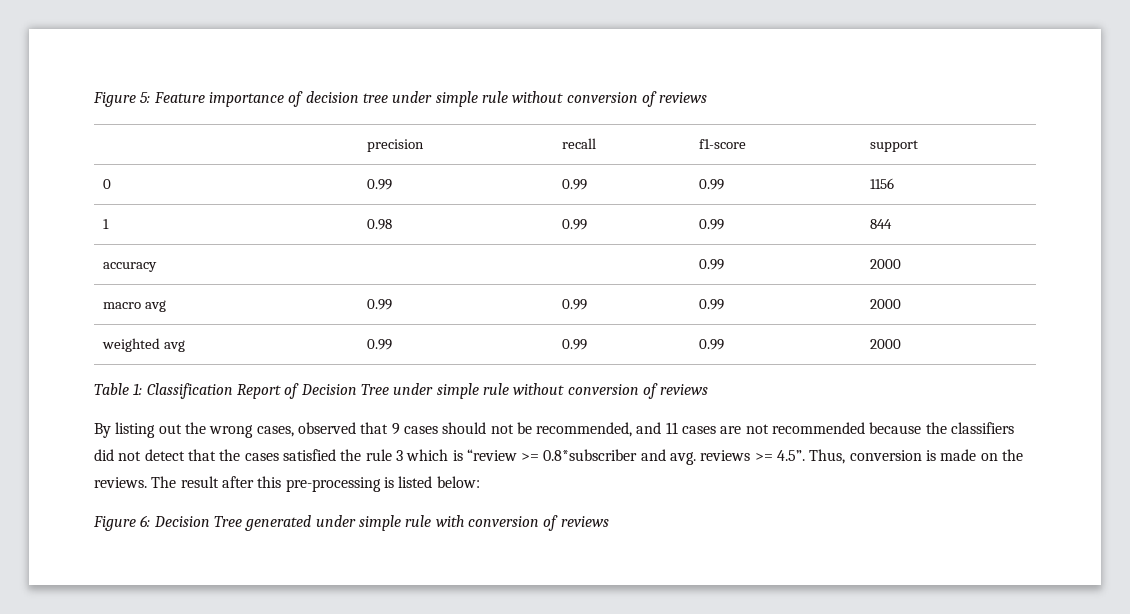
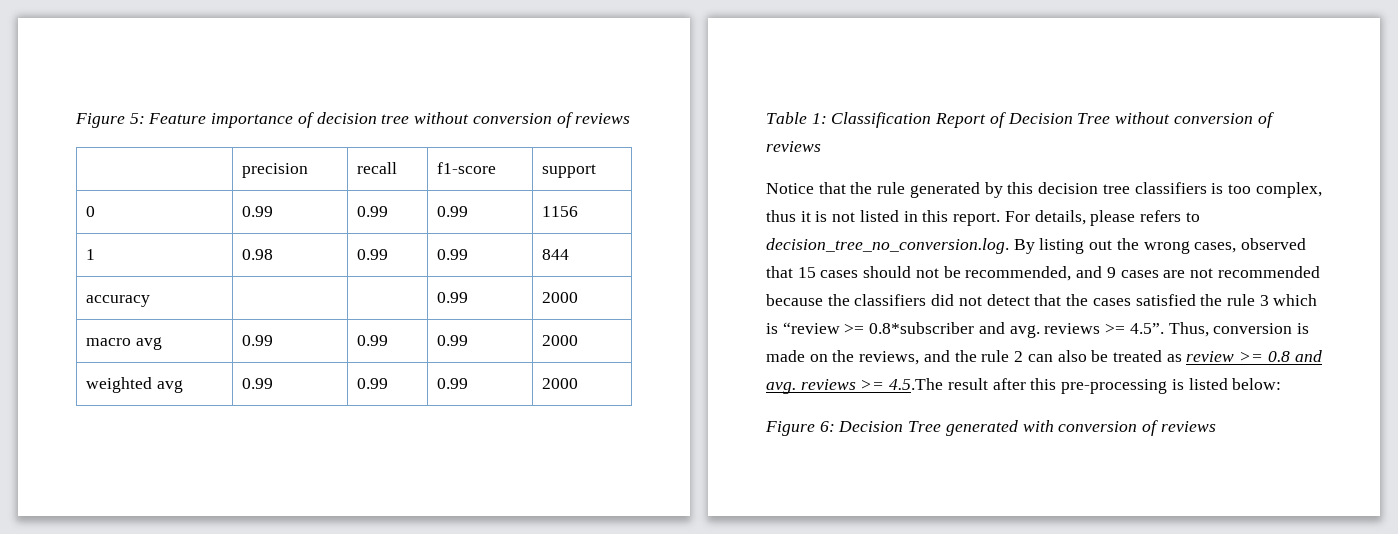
- Figure 5: Feature importance of decision tree under simple rule without conversion of reviews
+ Figure 5: Feature importance of decision tree without conversion of reviews
- Classification Report of Decision Tree under simple rule without conversion of reviews
- By listing out the wrong cases, observed that 9 cases should not be recommended, and 11 cases are not recommended because the classifiers did not detect that the cases satisfied the rule 3 which is “review >= 0.8*subscriber and avg. reviews >= 4.5”. Thus, conversion is made on the reviews. The result after this pre-processing is listed below:
+ Classification Report of Decision Tree without conversion of reviews
+ Notice that the rule generated by this decision tree classifiers is too complex, thus it is not listed in this report. For details, please refers to decision_tree_no_conversion.log. By listing out the wrong cases, observed that 15 cases should not be recommended, and 9 cases are not recommended because the classifiers did not detect that the cases satisfied the rule 3 which is “review >= 0.8*subscriber and avg. reviews >= 4.5”. Thus, conversion is made on the reviews, and the rule 2 can also be treated as review >= 0.8 and avg. reviews >= 4.5.The result after this pre-processing is listed below:
- Figure 6: Decision Tree generated under simple rule with conversion of reviews
+ Figure 6: Decision Tree generated with conversion of reviews

